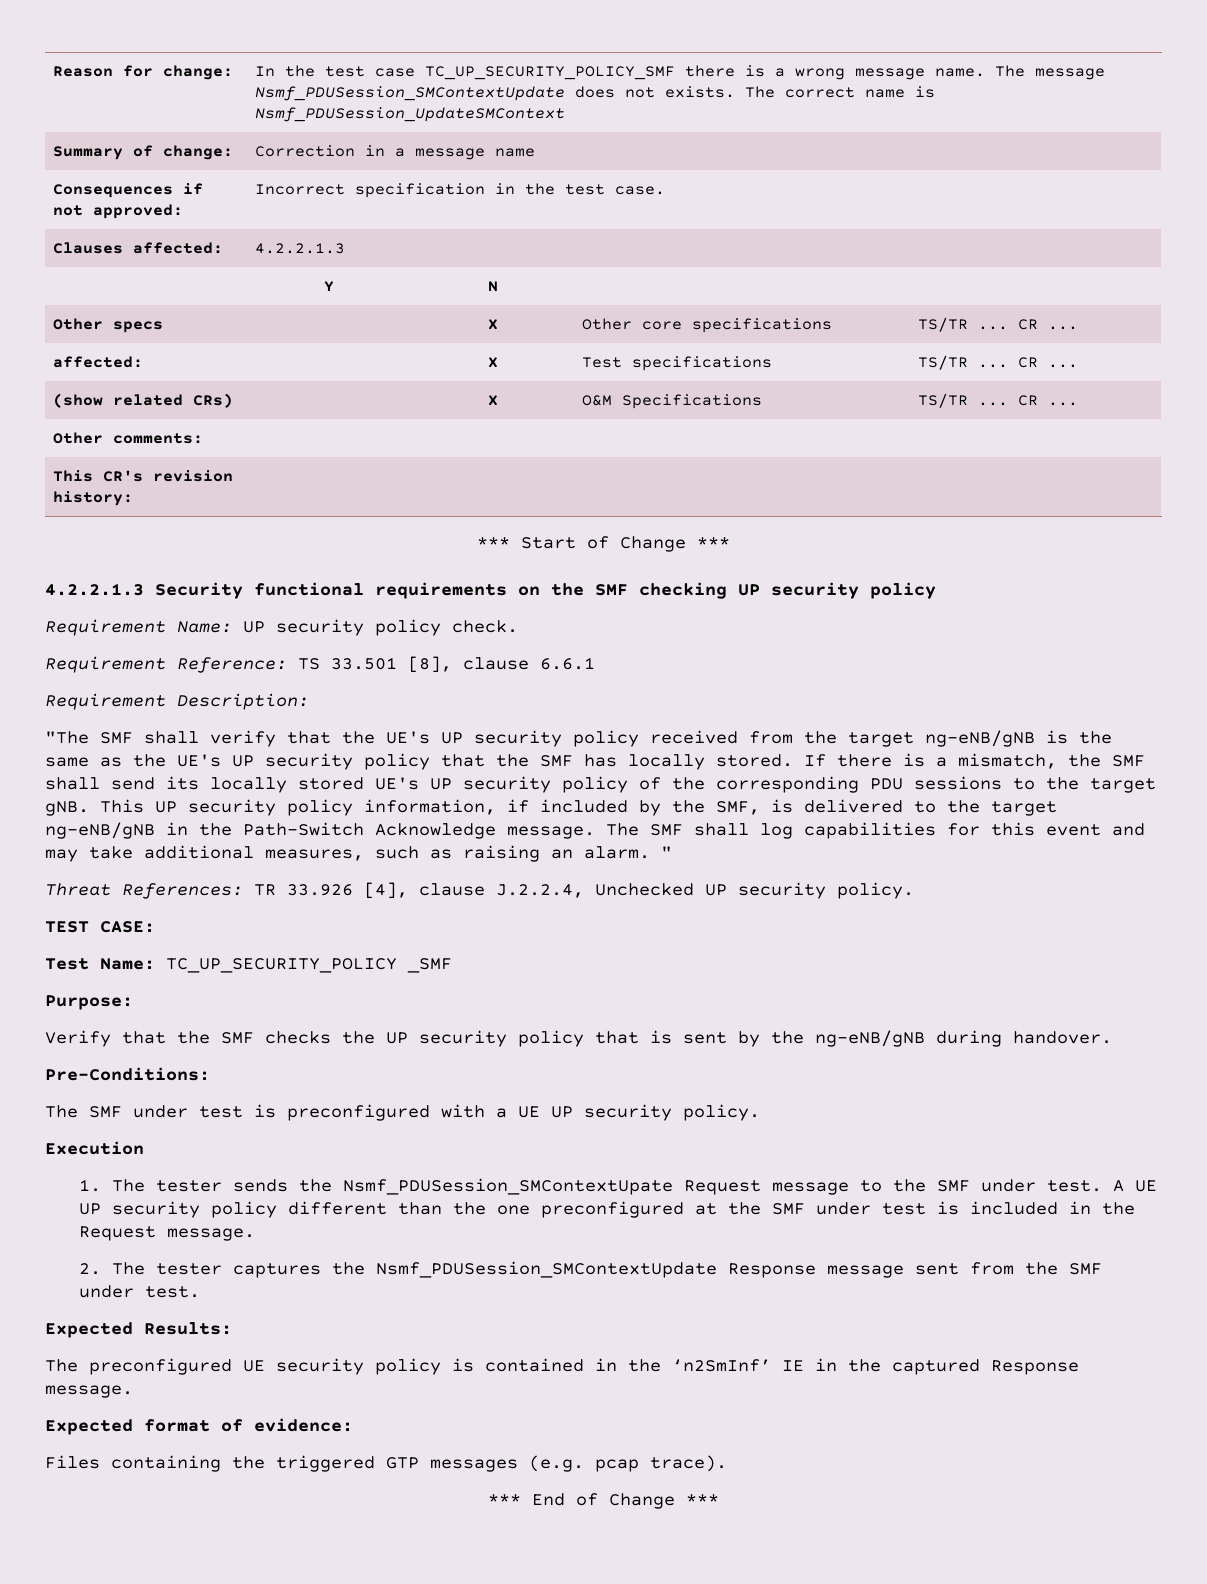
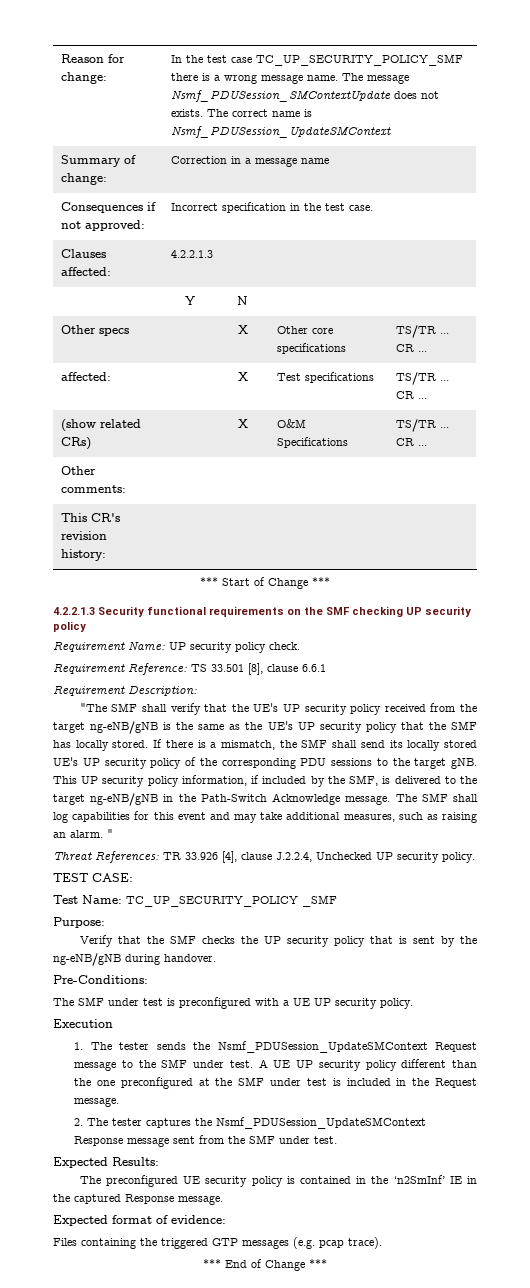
- 1. The tester sends the Nsmf_PDUSession_SMContextUpate Request message to the SMF under test.
+ 1. The tester sends the Nsmf_PDUSession_UpdateSMContext Request message to the SMF under test.
- 2. The tester captures the Nsmf_PDUSession_SMContextUpdate Response message sent from the SMF under test.
+ 2. The tester captures the Nsmf_PDUSession_UpdateSMContext Response message sent from the SMF under test.

